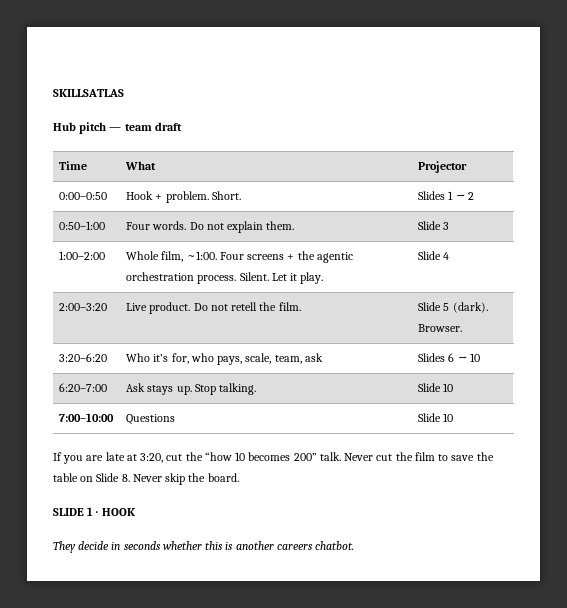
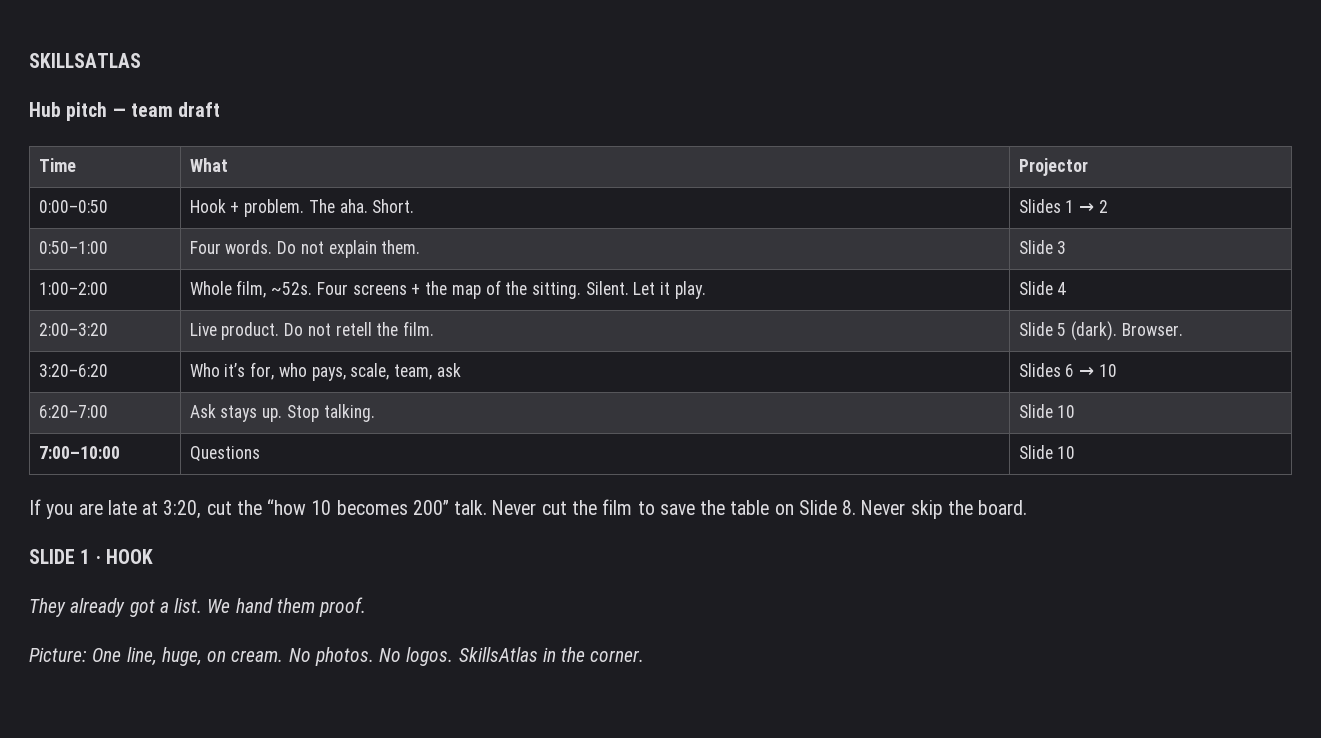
- 0:00–0:50 | Hook + problem. Short. | Slides 1 → 2
+ 0:00–0:50 | Hook + problem. The aha. Short. | Slides 1 → 2
- 1:00–2:00 | Whole film, ~1:00. Four screens + the agentic orchestration process. Silent. Let it play. | Slide 4
+ 1:00–2:00 | Whole film, ~52s. Four screens + the map of the sitting. Silent. Let it play. | Slide 4
- They decide in seconds whether this is another careers chatbot.
+ They already got a list. We hand them proof.
+ Picture: One line, huge, on cream. No photos. No logos. SkillsAtlas in the corner.

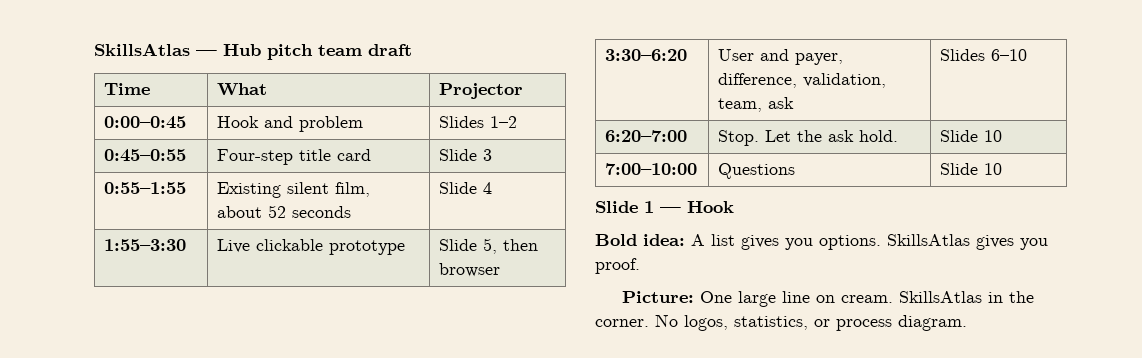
- SKILLSATLAS
- Hub pitch — team draft
+ SkillsAtlas — Hub pitch team draft
- 0:00–0:50 | Hook + problem. The aha. Short. | Slides 1 → 2
- 0:50–1:00 | Four words. Do not explain them. | Slide 3
- 1:00–2:00 | Whole film, ~52s. Four screens + the map of the sitting. Silent. Let it play. | Slide 4
+ 0:00–0:45 | Hook and problem | Slides 1–2
+ 0:45–0:55 | Four-step title card | Slide 3
+ 0:55–1:55 | Existing silent film, about 52 seconds | Slide 4
- 2:00–3:20 | Live product. Do not retell the film. | Slide 5 (dark). Browser.
- 3:20–6:20 | Who it’s for, who pays, scale, team, ask | Slides 6 → 10
- 6:20–7:00 | Ask stays up. Stop talking. | Slide 10
+ 1:55–3:30 | Live clickable prototype | Slide 5, then browser
+ 3:30–6:20 | User and payer, difference, validation, team, ask | Slides 6–10
+ 6:20–7:00 | Stop. Let the ask hold. | Slide 10
- If you are late at 3:20, cut the “how 10 becomes 200” talk. Never cut the film to save the table on Slide 8. Never skip the board.
- SLIDE 1 · HOOK
- They already got a list. We hand them proof.
- Picture: One line, huge, on cream. No photos. No logos. SkillsAtlas in the corner.
+ Slide 1 — Hook
+ Bold idea: A list gives you options. SkillsAtlas gives you proof.
+ Picture: One large line on cream. SkillsAtlas in the corner. No logos, statistics, or process diagram.

